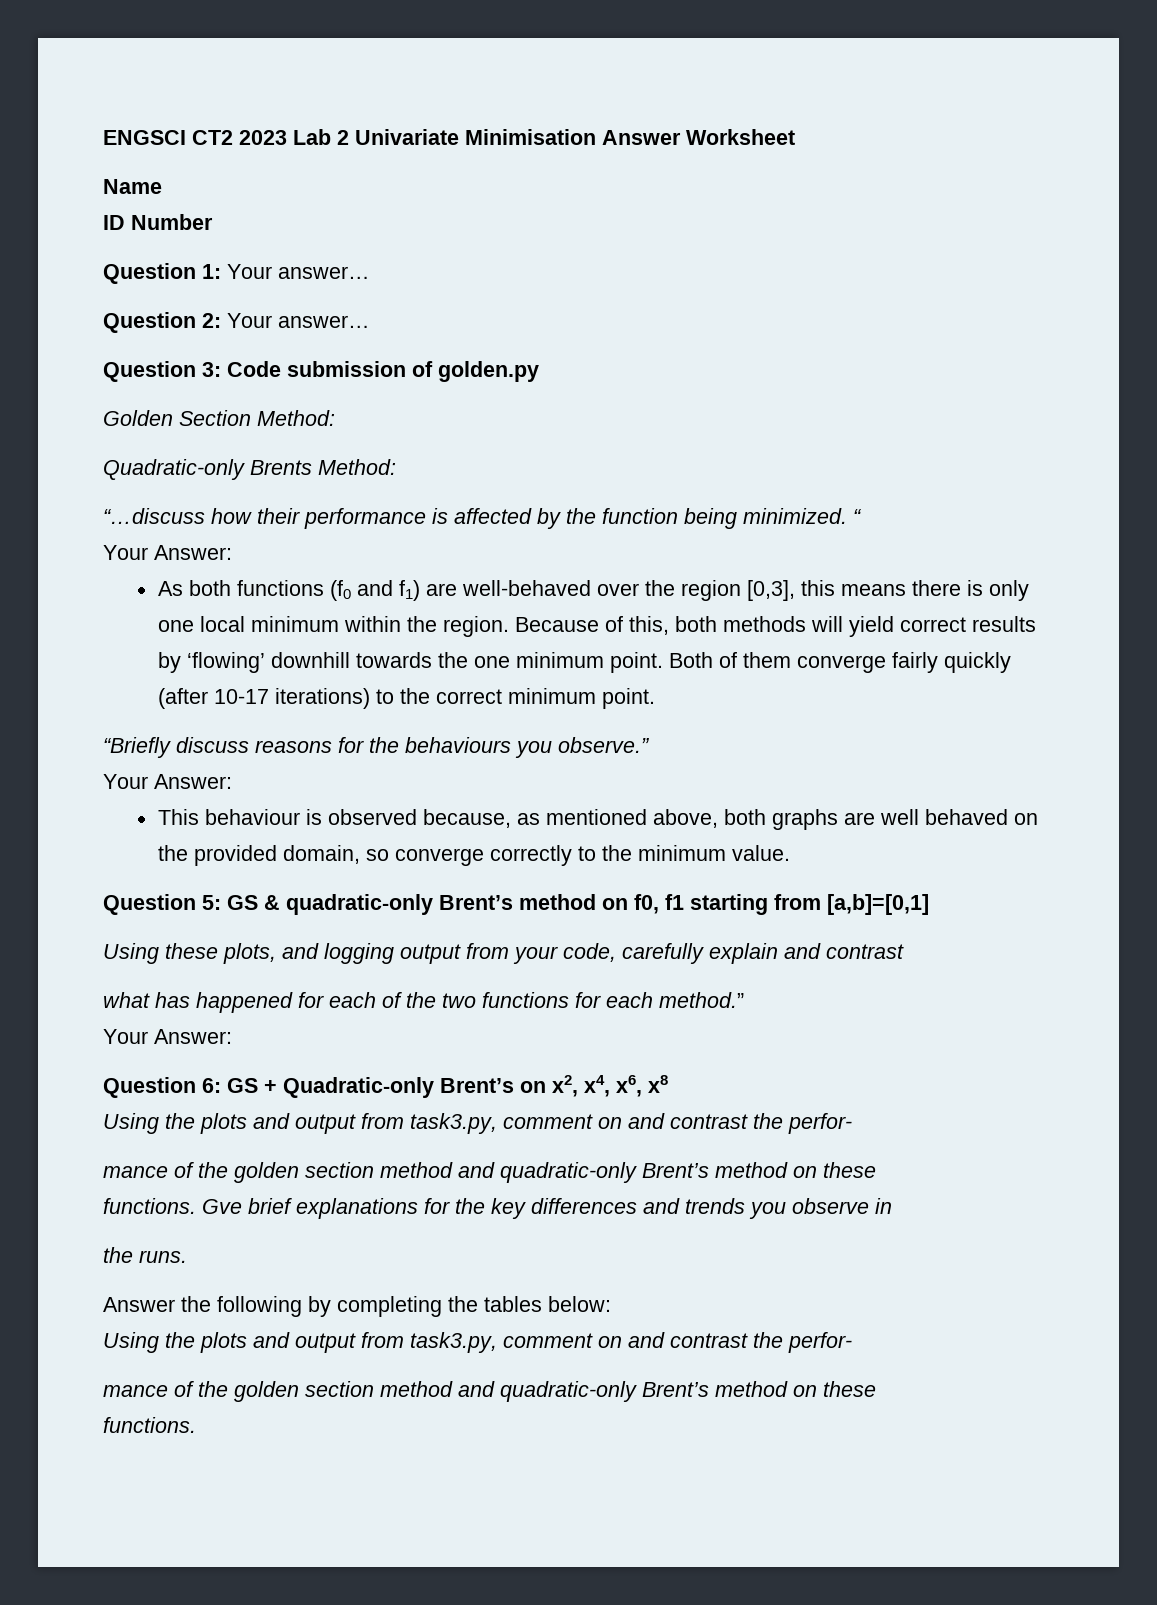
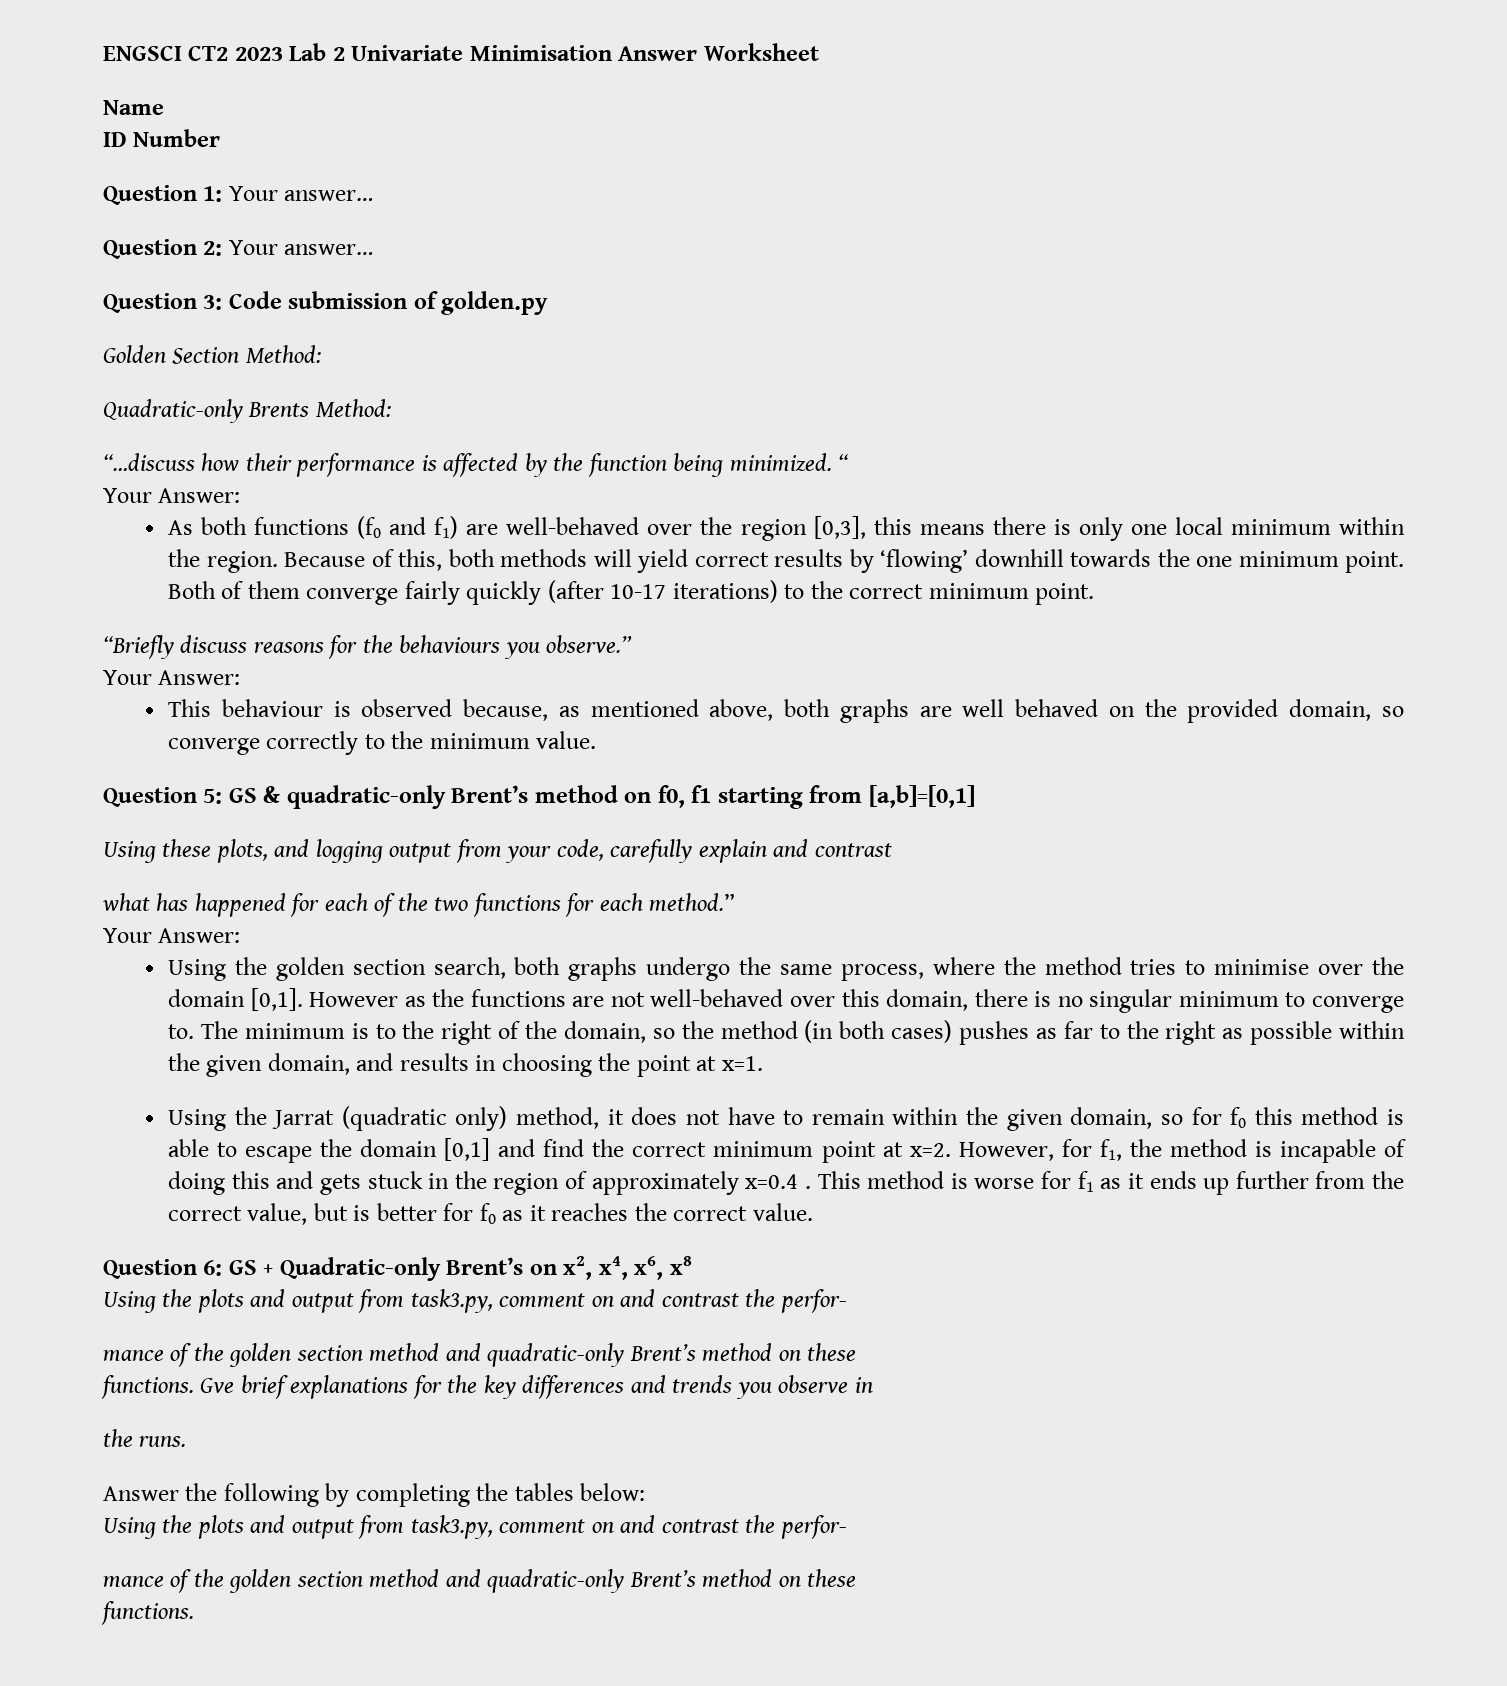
+ Using the golden section search, both graphs undergo the same process, where the method tries to minimise over the domain [0,1]. However as the functions are not well-behaved over this domain, there is no singular minimum to converge to. The minimum is to the right of the domain, so the method (in both cases) pushes as far to the right as possible within the given domain, and results in choosing the point at x=1.
+ Using the Jarrat (quadratic only) method, it does not have to remain within the given domain, so for f0 this method is able to escape the domain [0,1] and find the correct minimum point at x=2. However, for f1, the method is incapable of doing this and gets stuck in the region of approximately x=0.4 . This method is worse for f1 as it ends up further from the correct value, but is better for f0 as it reaches the correct value.

